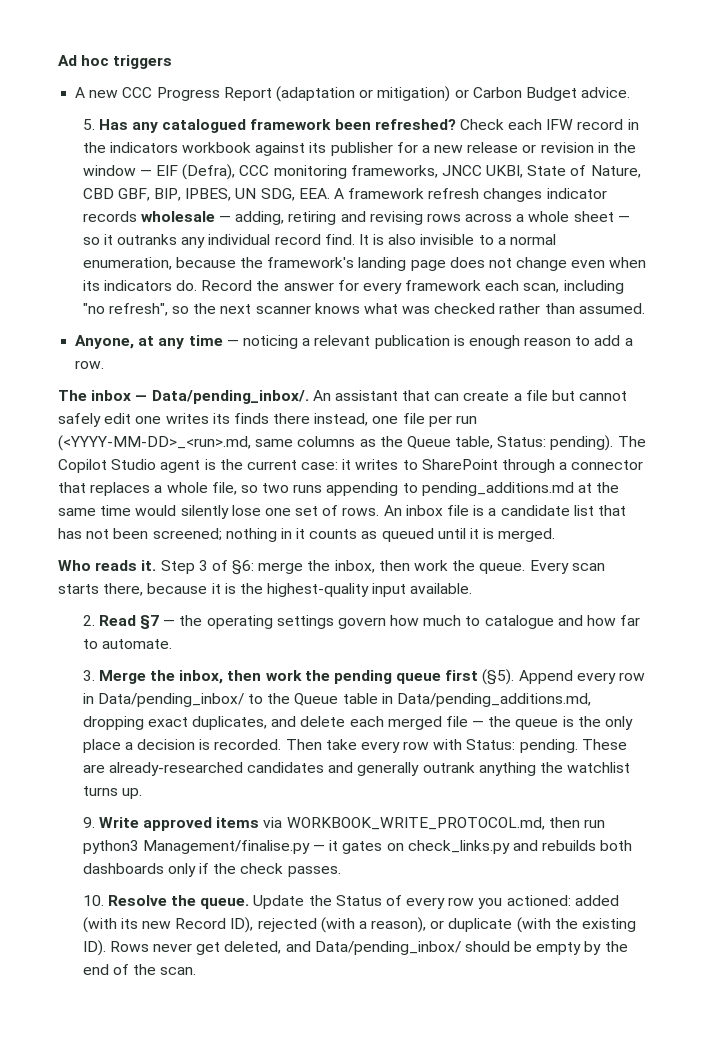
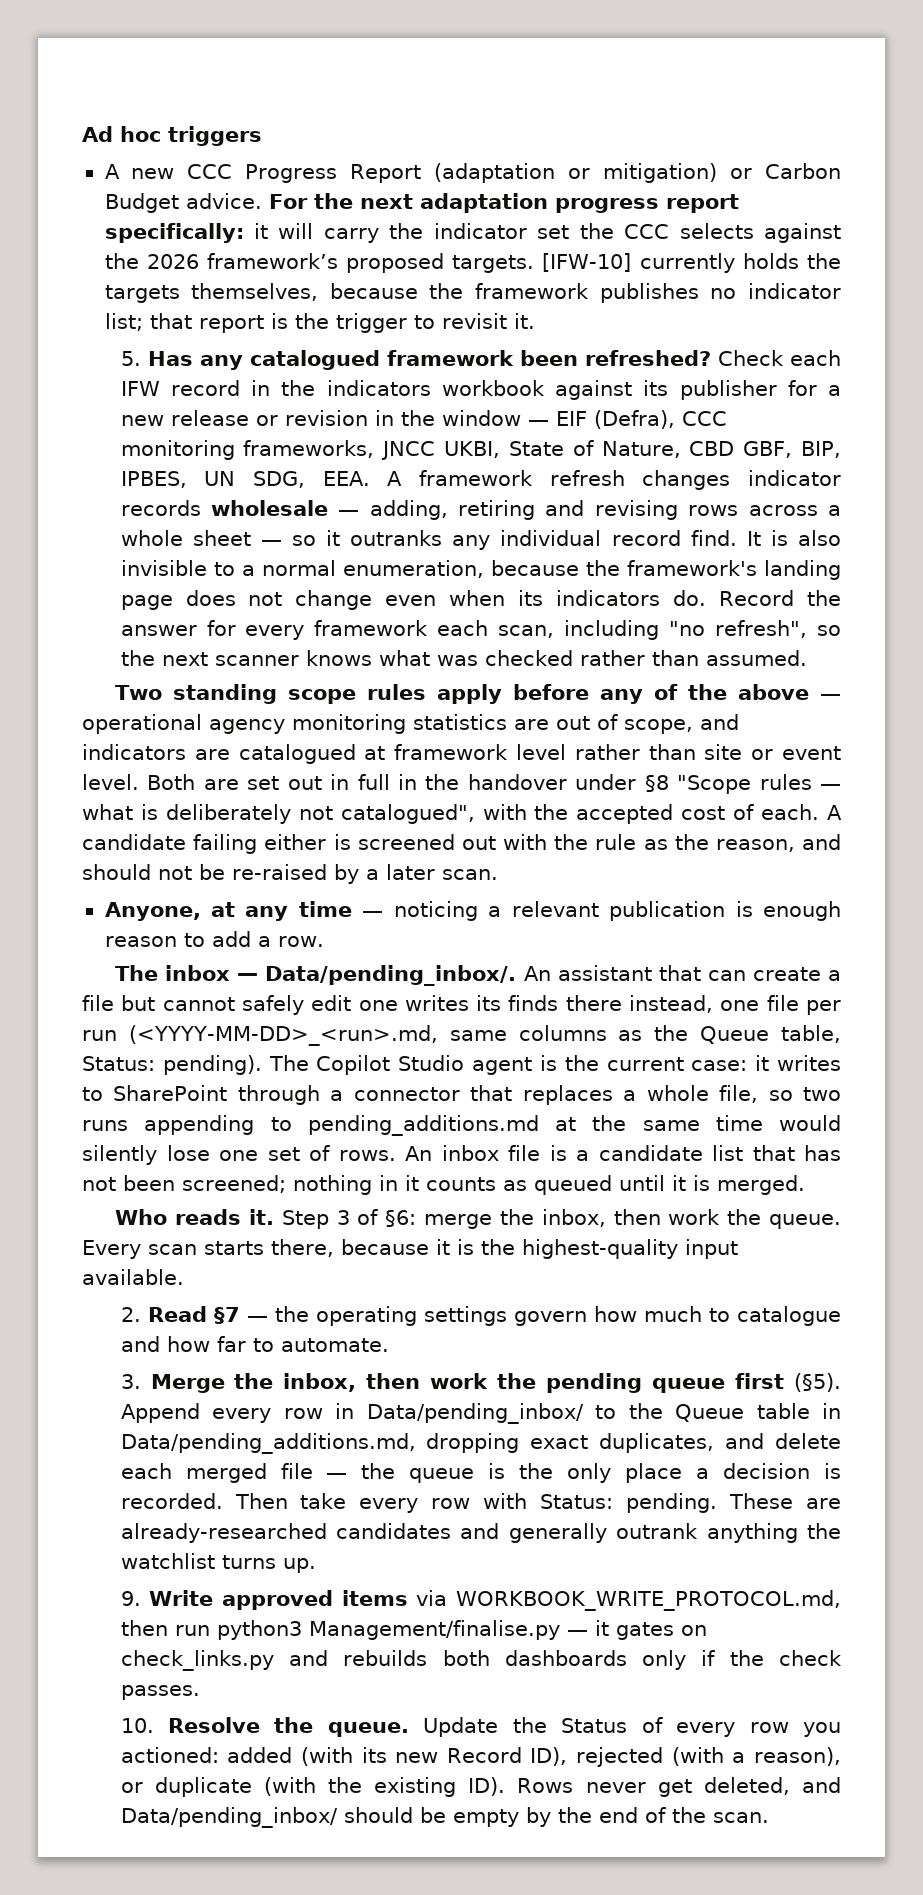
+ For the next adaptation progress report specifically: it will carry the indicator set the CCC selects against the 2026 framework’s proposed targets. [IFW-10] currently holds the targets themselves, because the framework publishes no indicator list; that report is the trigger to revisit it.
+ Two standing scope rules apply before any of the above — operational agency monitoring statistics are out of scope, and indicators are catalogued at framework level rather than site or event level. Both are set out in full in the handover under §8 "Scope rules — what is deliberately not catalogued", with the accepted cost of each. A candidate failing either is screened out with the rule as the reason, and should not be re-raised by a later scan.

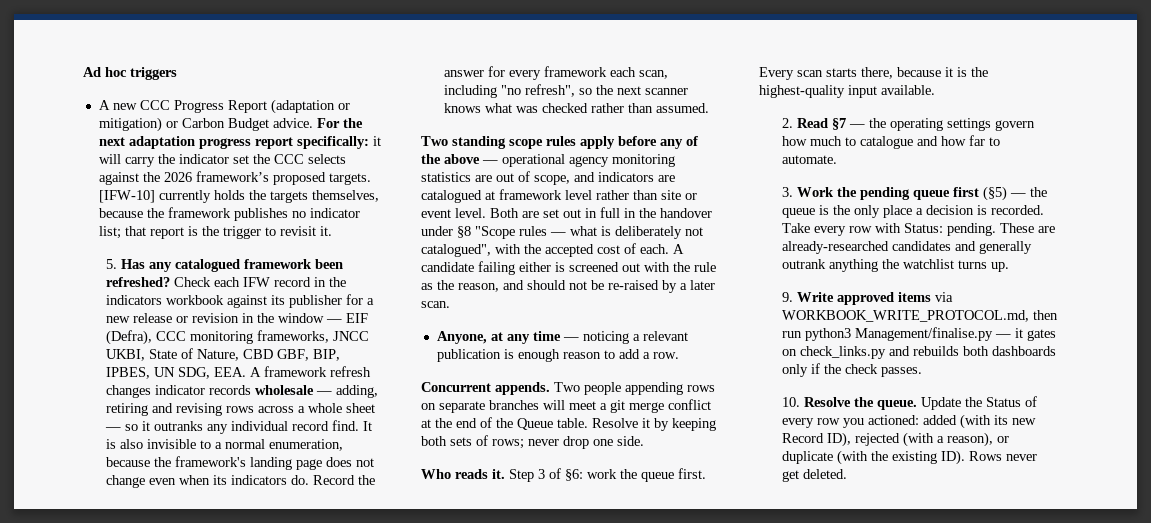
- The inbox — Data/pending_inbox/. An assistant that can create a file but cannot safely edit one writes its finds there instead, one file per run (<YYYY-MM-DD>_<run>.md, same columns as the Queue table, Status: pending). The Copilot Studio agent is the current case: it writes to SharePoint through a connector that replaces a whole file, so two runs appending to pending_additions.md at the same time would silently lose one set of rows. An inbox file is a candidate list that has not been screened; nothing in it counts as queued until it is merged.
+ Concurrent appends. Two people appending rows on separate branches will meet a git merge conflict at the end of the Queue table. Resolve it by keeping both sets of rows; never drop one side.
- Step 3 of §6: merge the inbox, then work the queue.
+ Step 3 of §6: work the queue first.
- 3. Merge the inbox, then work the pending queue first (§5). Append every row in Data/pending_inbox/ to the Queue table in Data/pending_additions.md, dropping exact duplicates, and delete each merged file — the queue is the only place a decision is recorded.
+ 3. Work the pending queue first (§5) — the queue is the only place a decision is recorded.
- Then take every row with Status: pending.
+ Take every row with Status: pending.
- Update the Status of every row you actioned: added (with its new Record ID), rejected (with a reason), or duplicate (with the existing ID). Rows never get deleted, and Data/pending_inbox/ should be empty by the end of the scan.
+ Update the Status of every row you actioned: added (with its new Record ID), rejected (with a reason), or duplicate (with the existing ID). Rows never get deleted.

